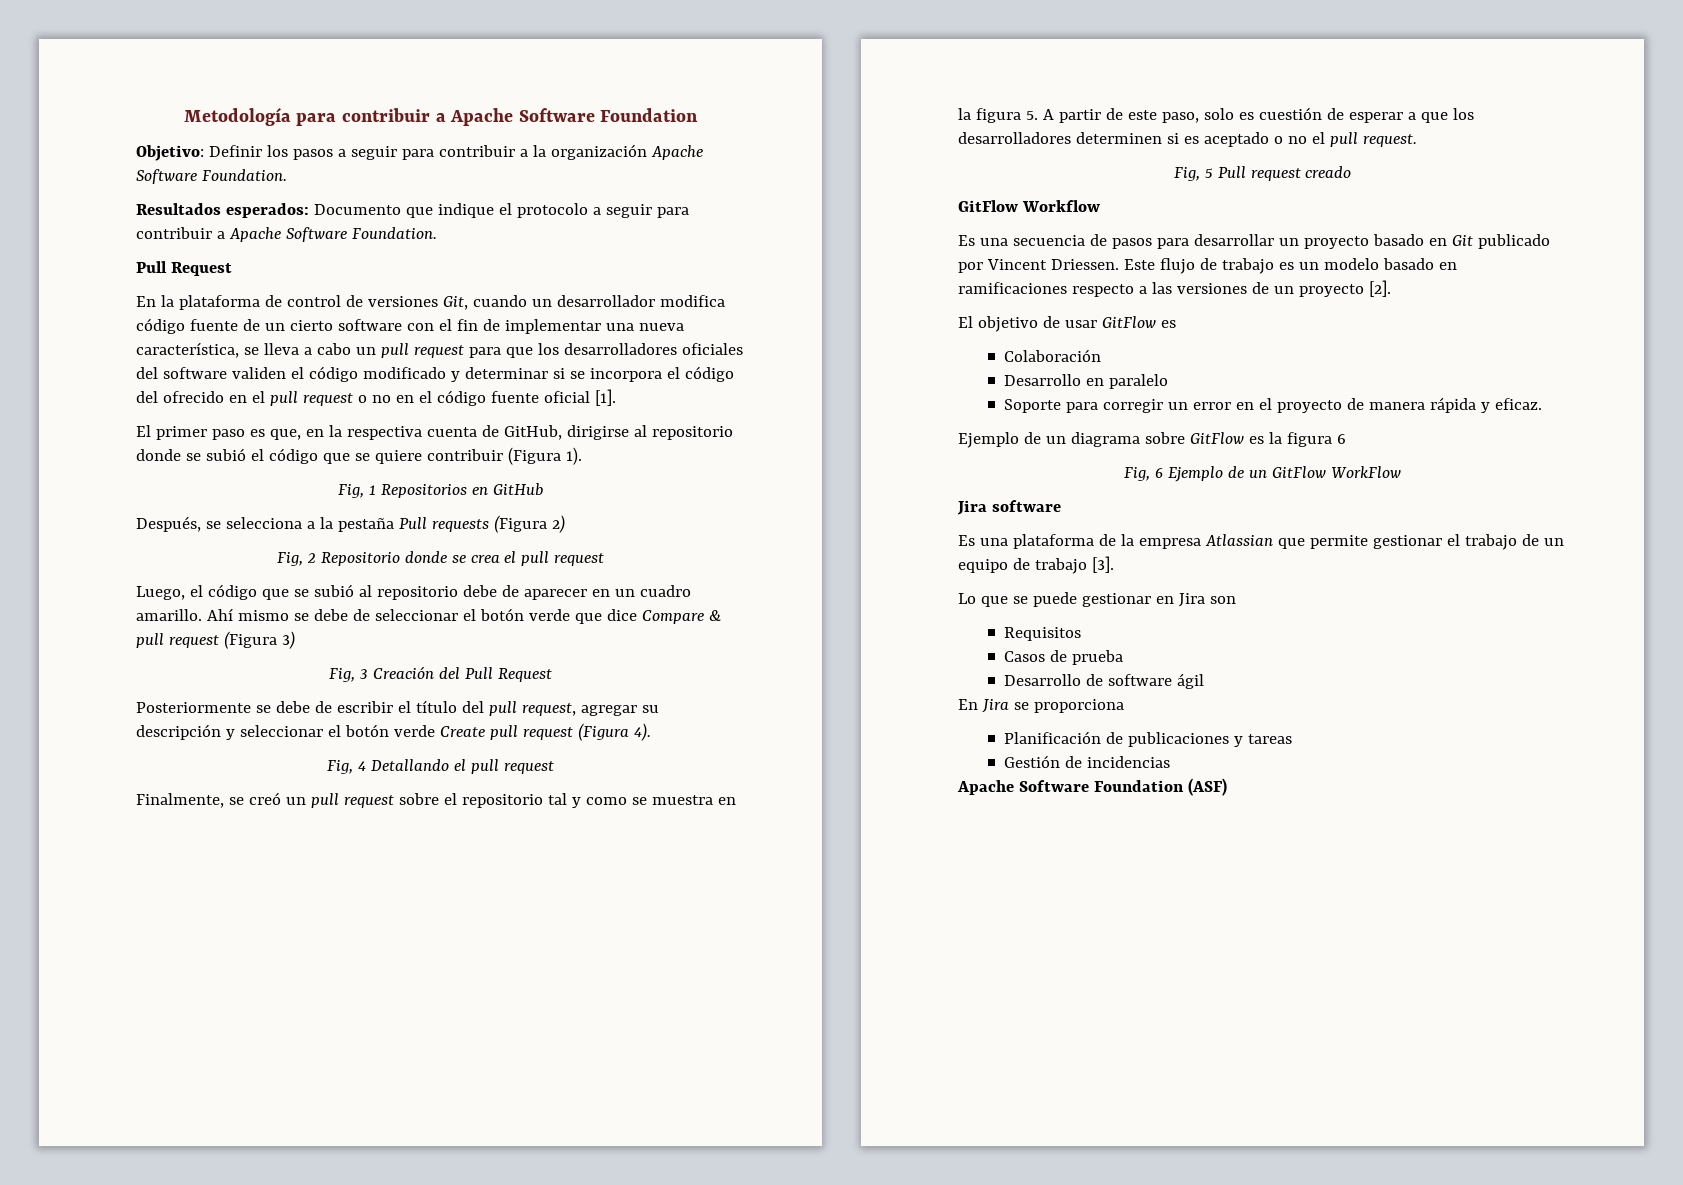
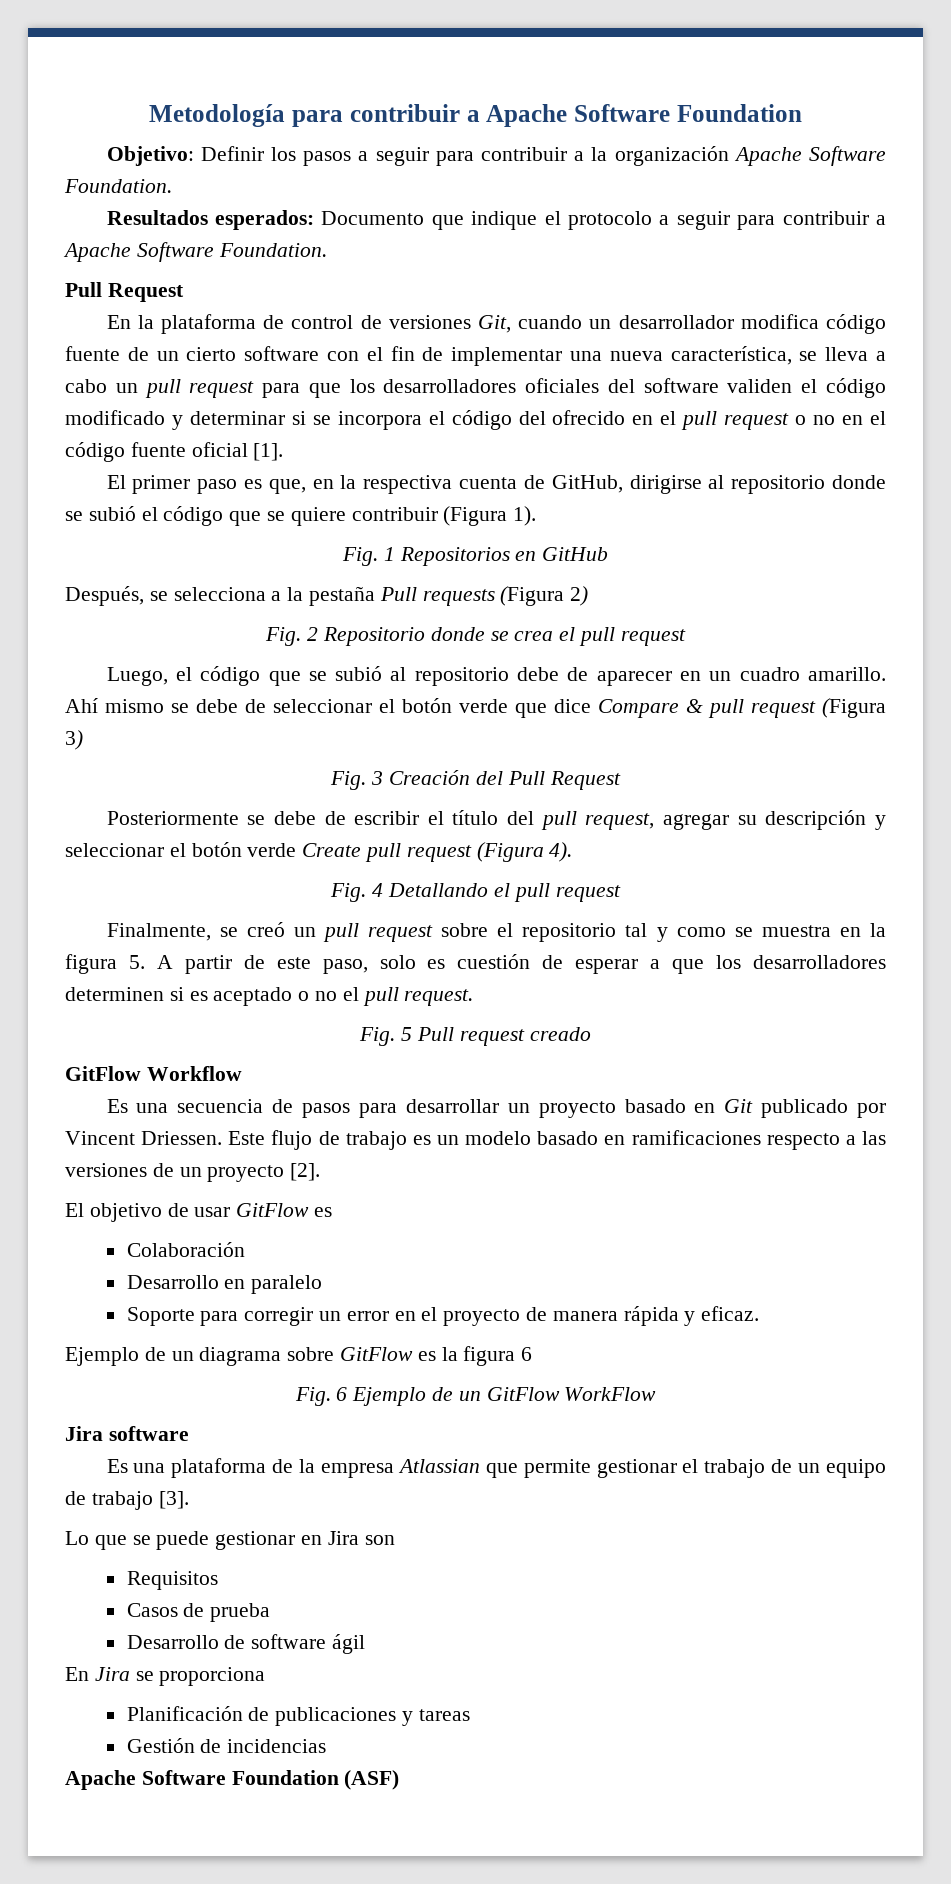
- Fig, 1 Repositorios en GitHub
+ Fig. 1 Repositorios en GitHub
- Fig, 2 Repositorio donde se crea el pull request
+ Fig. 2 Repositorio donde se crea el pull request
- Fig, 3 Creación del Pull Request
+ Fig. 3 Creación del Pull Request
- Fig, 4 Detallando el pull request
+ Fig. 4 Detallando el pull request
- Fig, 5 Pull request creado
+ Fig. 5 Pull request creado
- Fig, 6 Ejemplo de un GitFlow WorkFlow
+ Fig. 6 Ejemplo de un GitFlow WorkFlow

